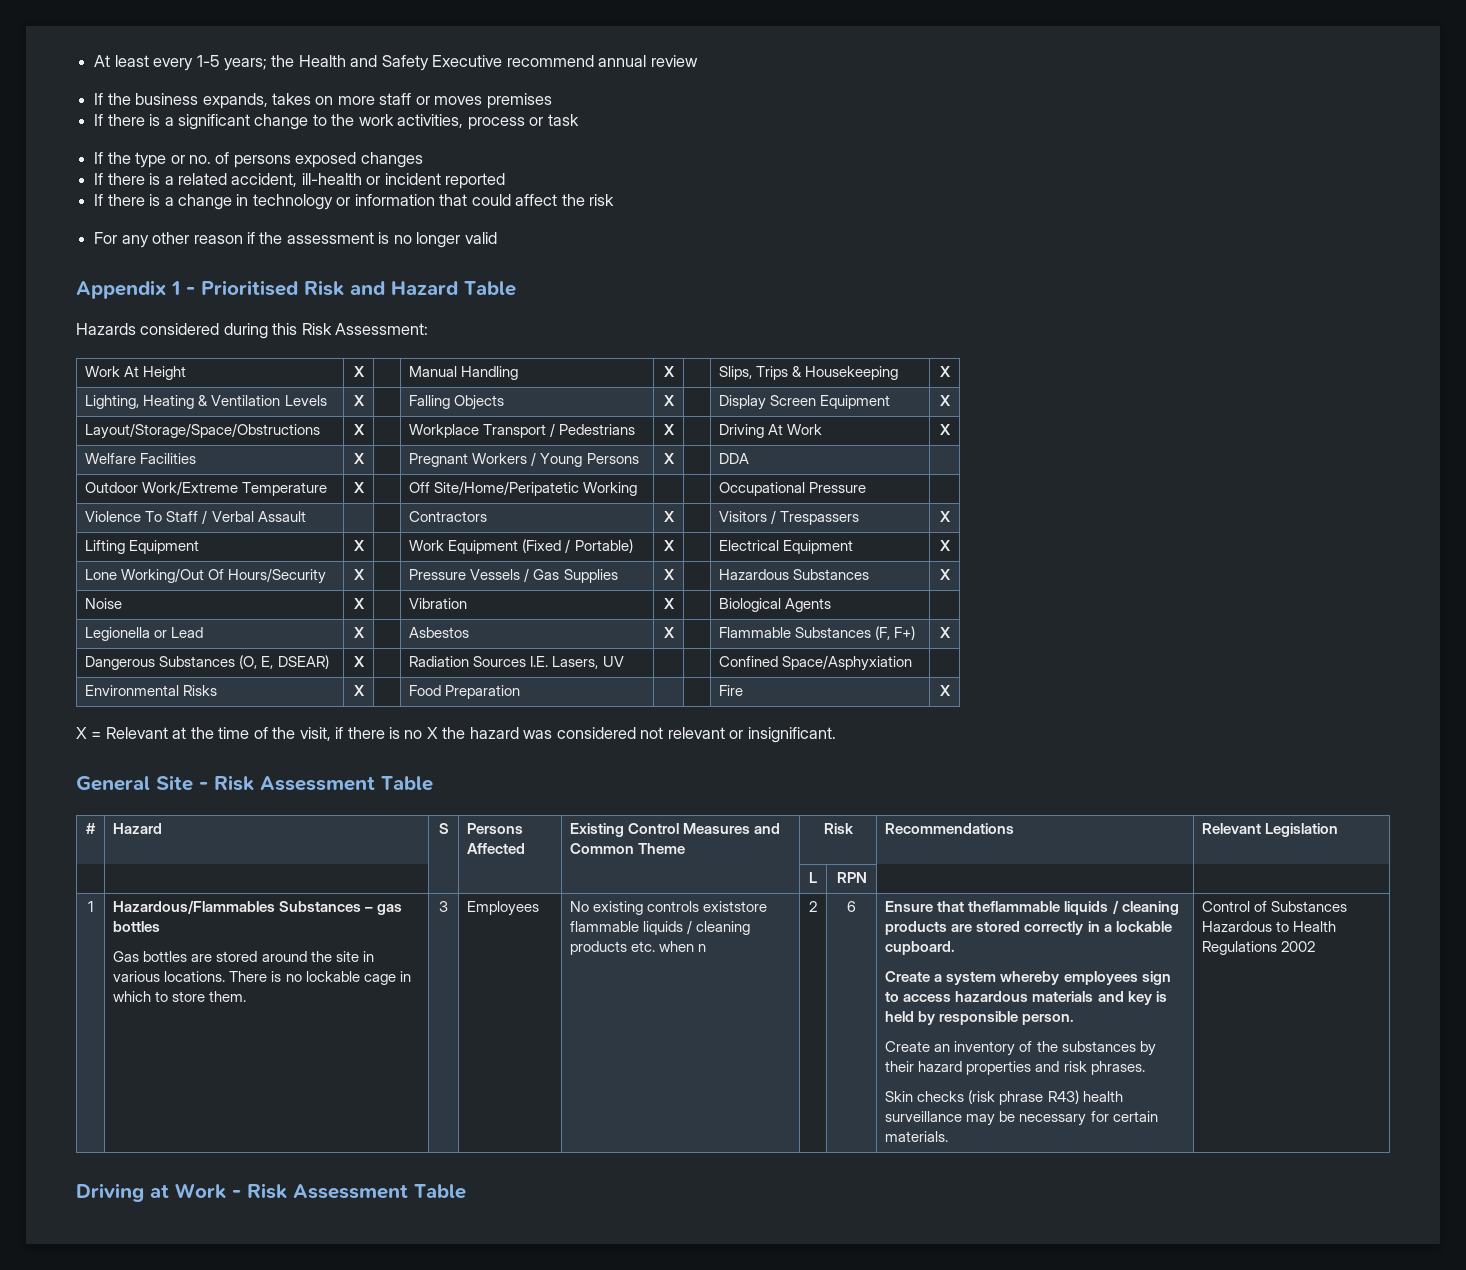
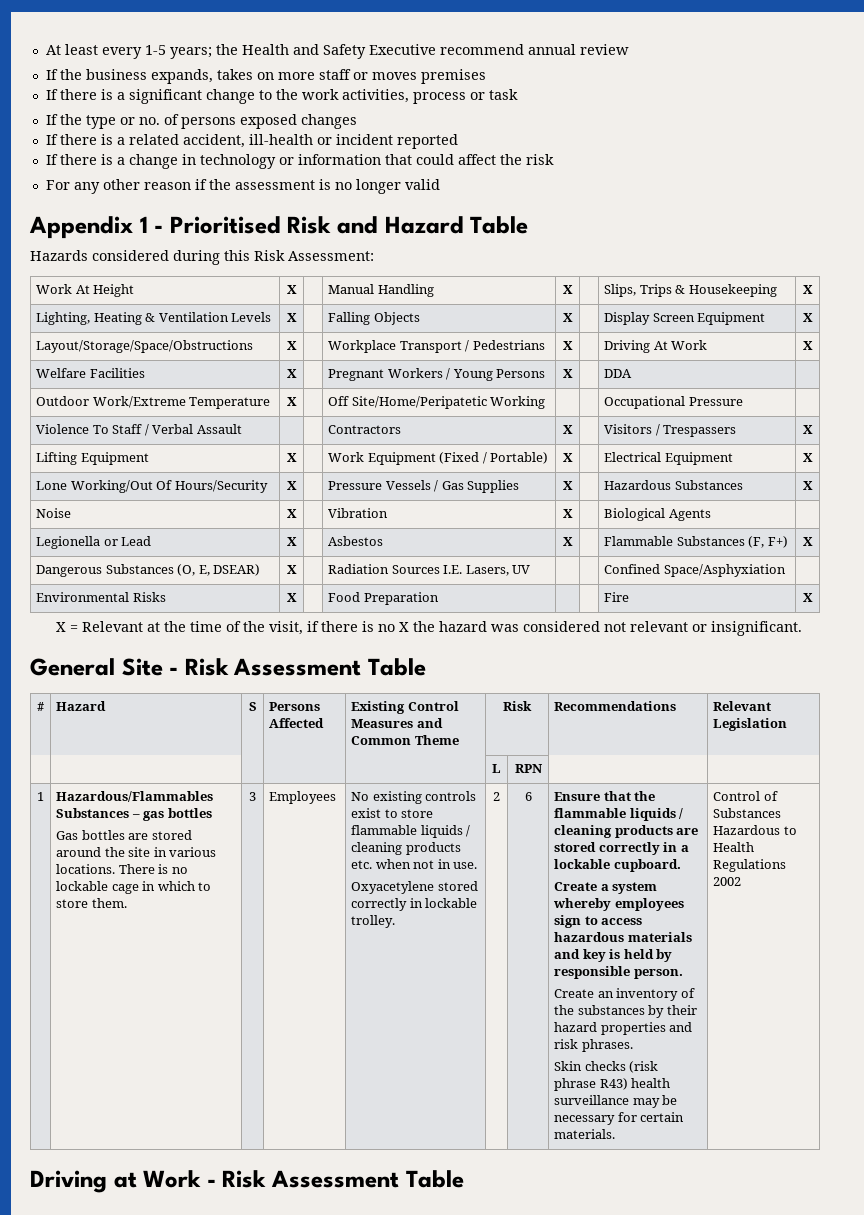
- No existing controls existstore flammable liquids / cleaning products etc. when n
+ No existing controls exist to store flammable liquids / cleaning products etc. when not in use.
+ Oxyacetylene stored correctly in lockable trolley.
- Ensure that theflammable liquids / cleaning products are stored correctly in a lockable cupboard.
+ Ensure that the flammable liquids / cleaning products are stored correctly in a lockable cupboard.

